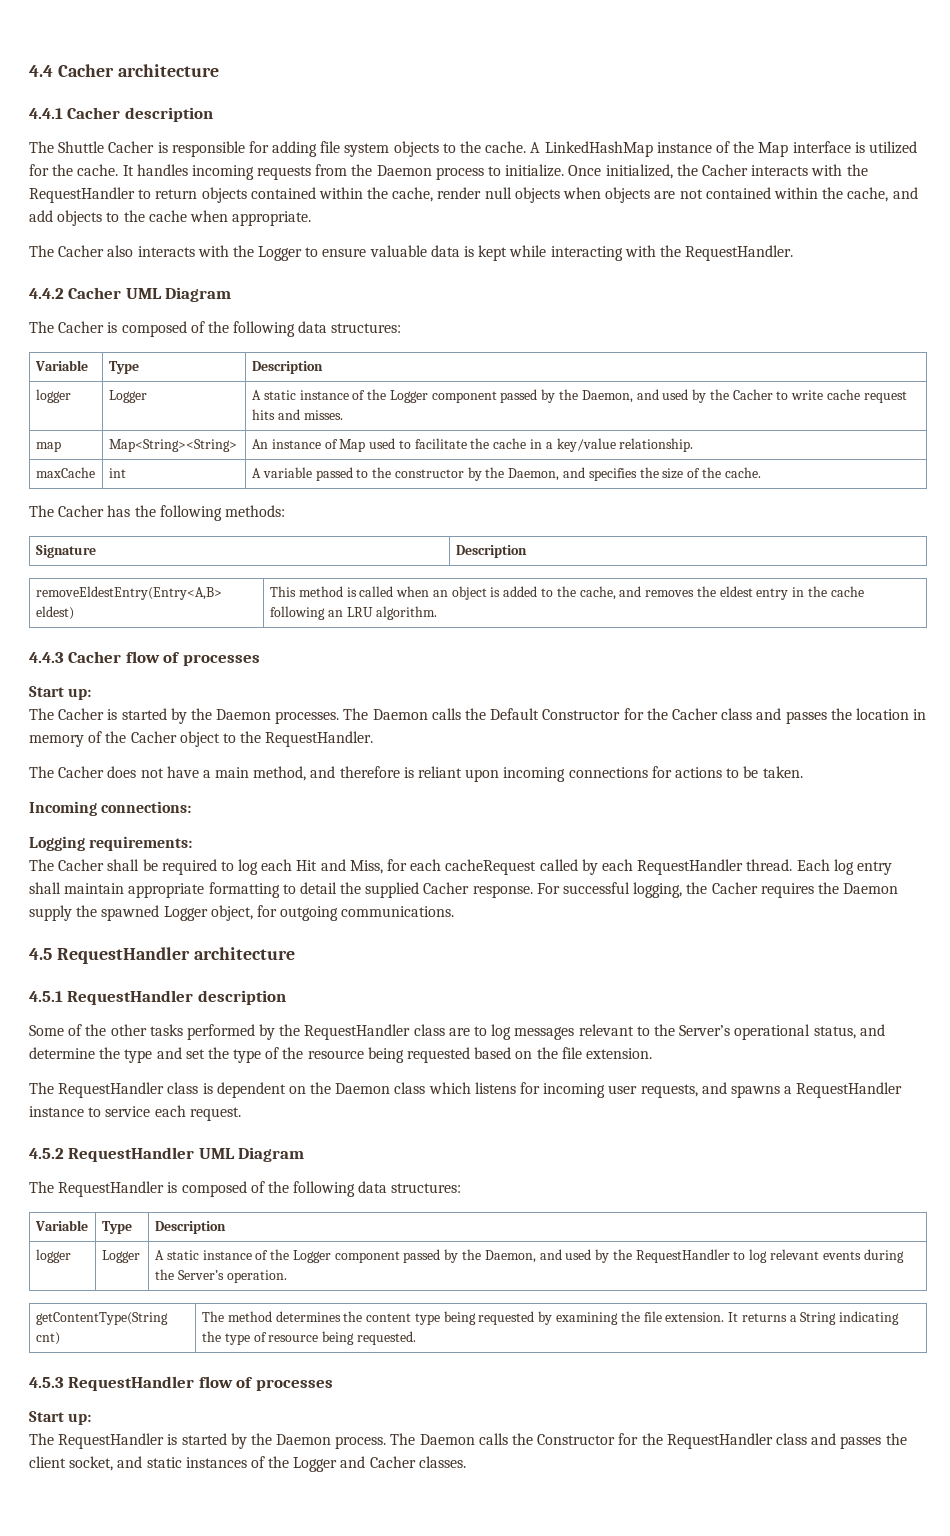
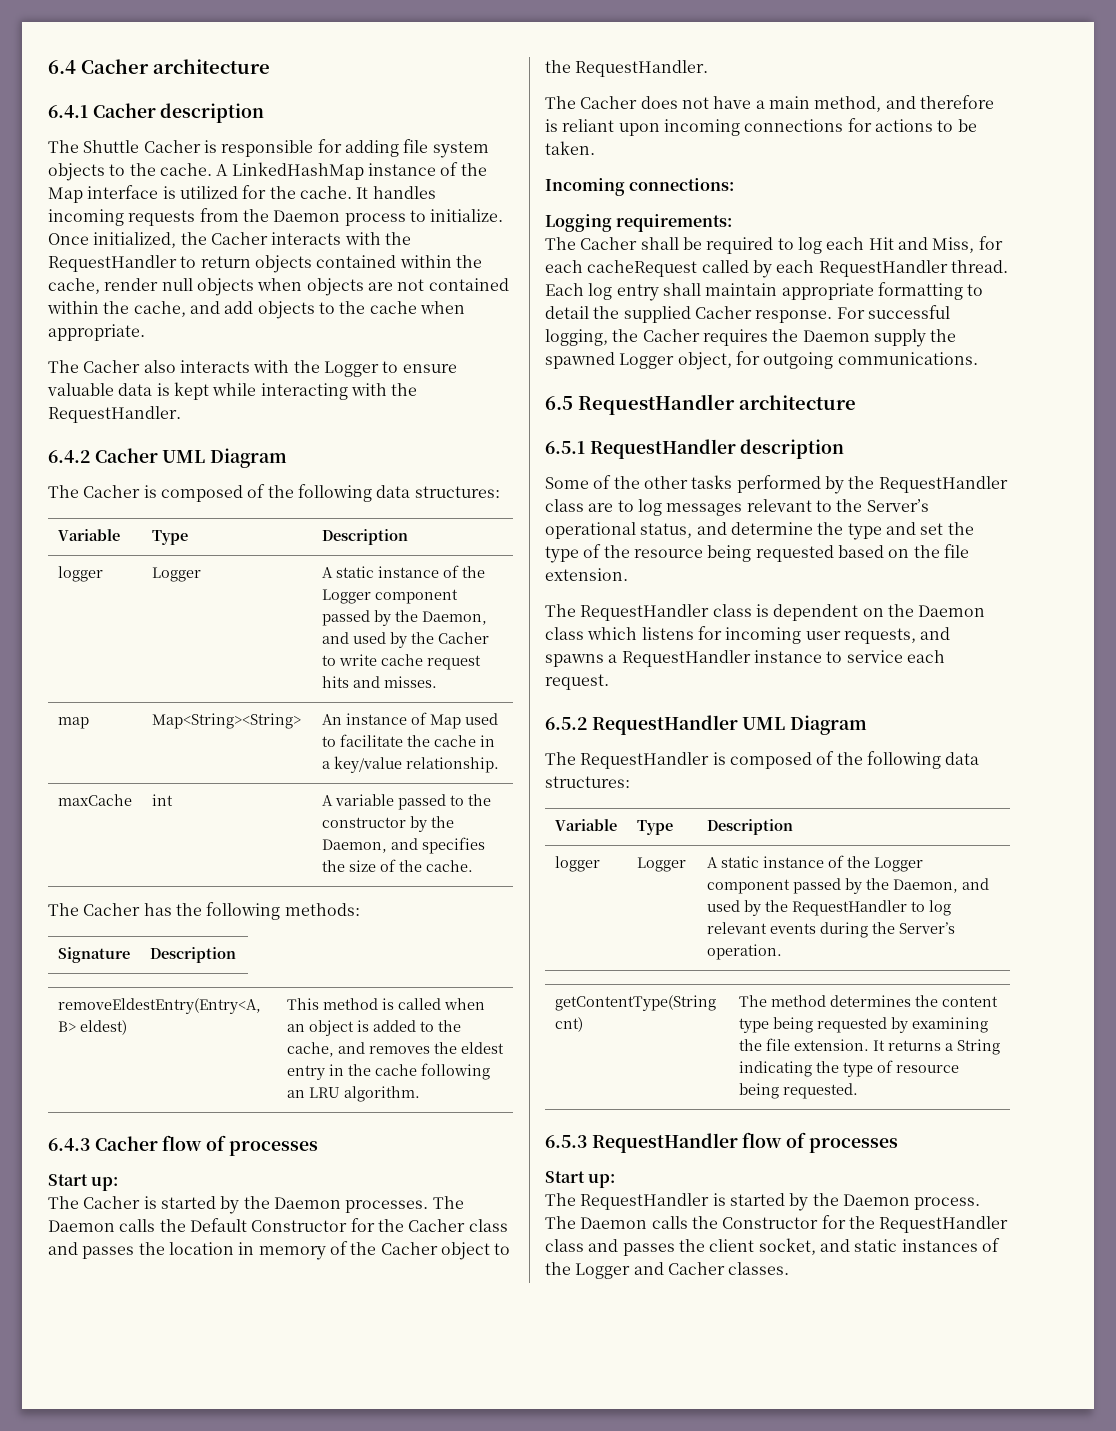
- 4.4 Cacher architecture
+ 6.4 Cacher architecture
- 4.4.1 Cacher description
+ 6.4.1 Cacher description
- 4.4.2 Cacher UML Diagram
+ 6.4.2 Cacher UML Diagram
- 4.4.3 Cacher flow of processes
+ 6.4.3 Cacher flow of processes
- 4.5 RequestHandler architecture
+ 6.5 RequestHandler architecture
- 4.5.1 RequestHandler description
+ 6.5.1 RequestHandler description
- 4.5.2 RequestHandler UML Diagram
+ 6.5.2 RequestHandler UML Diagram
- 4.5.3 RequestHandler flow of processes
+ 6.5.3 RequestHandler flow of processes

